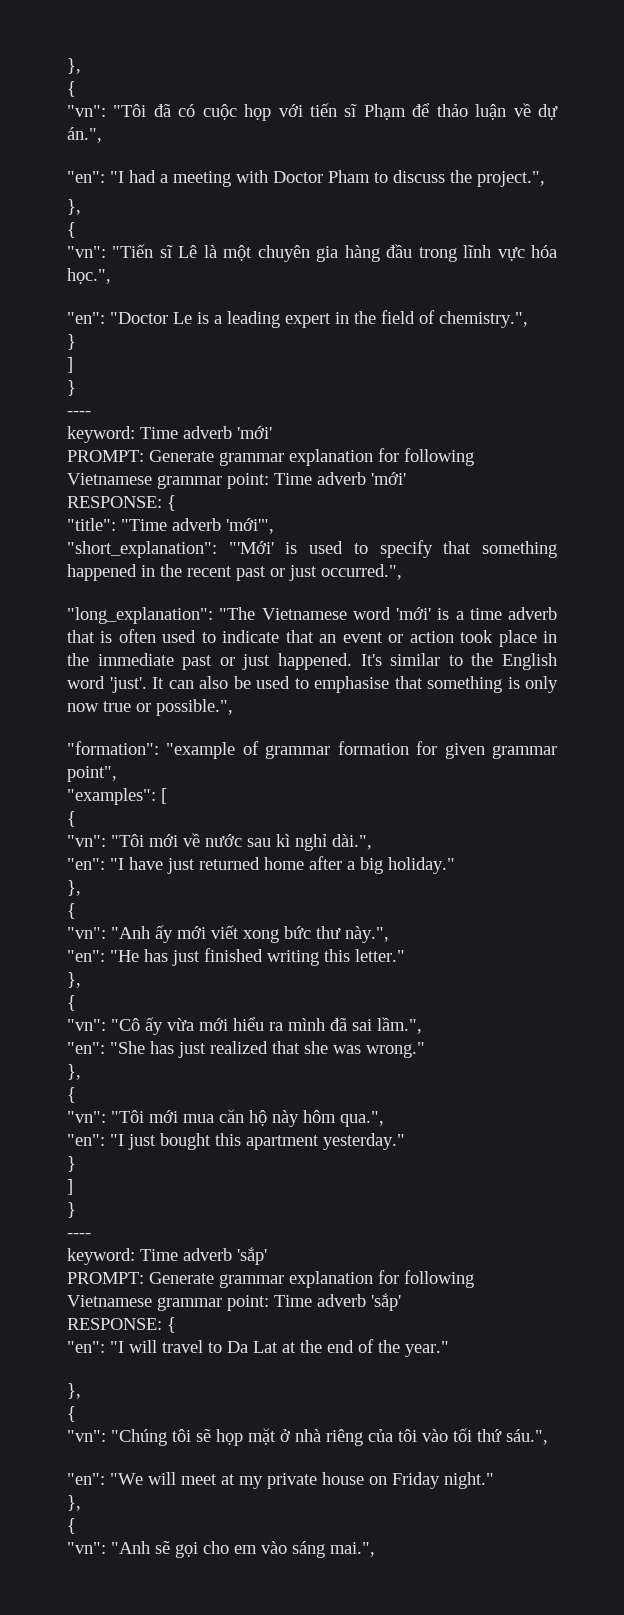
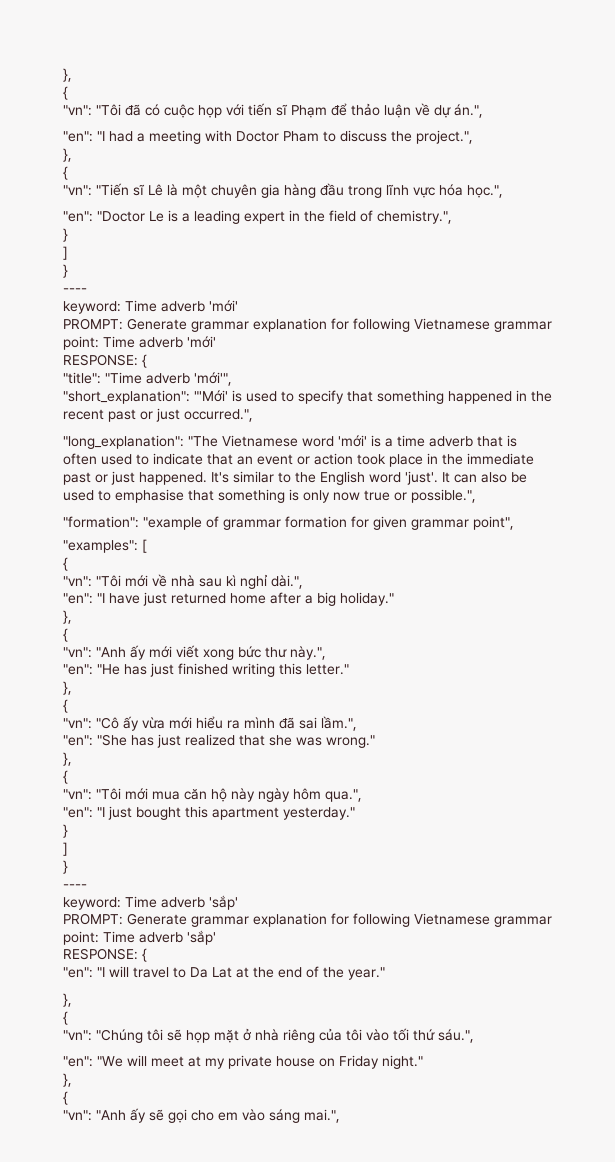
- "vn": "Tôi mới về nước sau kì nghỉ dài.",
+ "vn": "Tôi mới về nhà sau kì nghỉ dài.",
- "vn": "Tôi mới mua căn hộ này hôm qua.",
+ "vn": "Tôi mới mua căn hộ này ngày hôm qua.",
- "vn": "Anh sẽ gọi cho em vào sáng mai.",
+ "vn": "Anh ấy sẽ gọi cho em vào sáng mai.",

